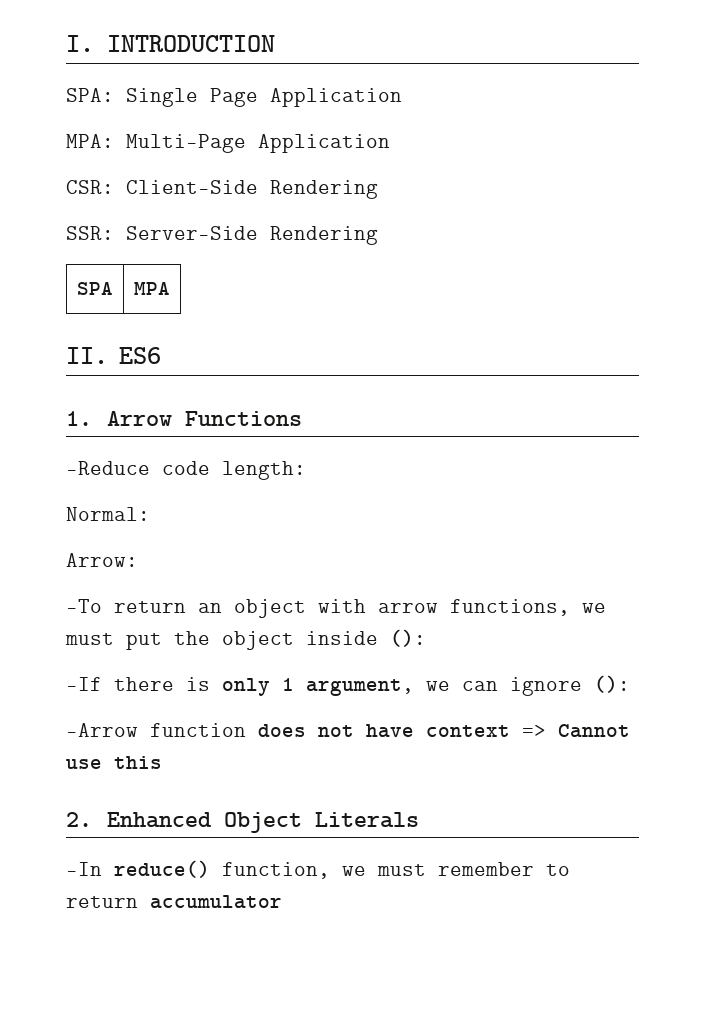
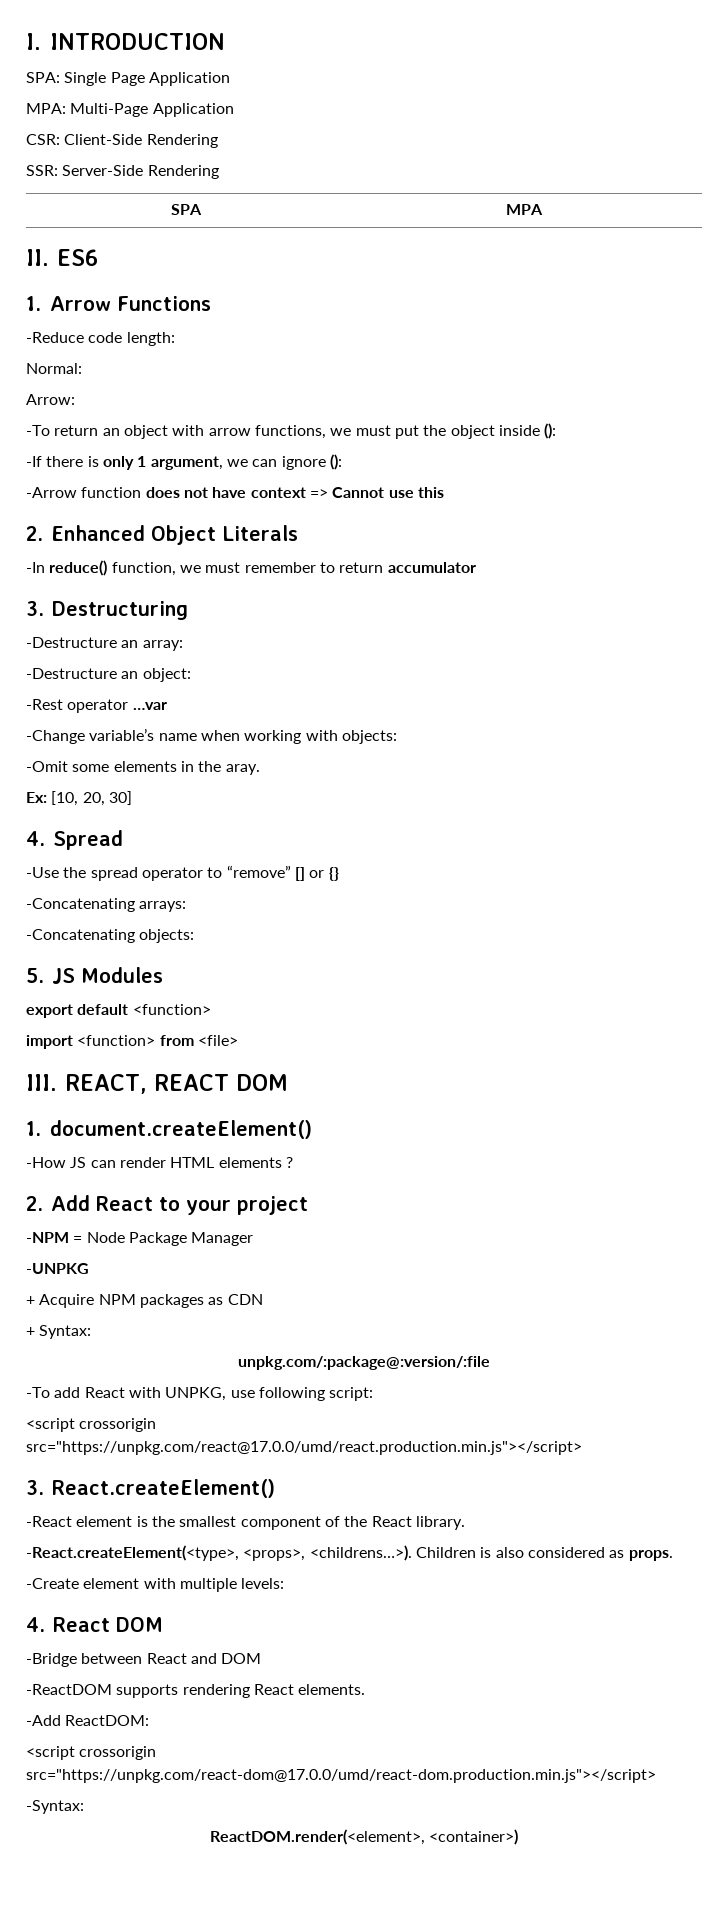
+ 3. Destructuring
+ -Destructure an array:
+ -Destructure an object:
+ -Rest operator …var
+ -Change variable’s name when working with objects:
+ -Omit some elements in the aray.
+ Ex: [10, 20, 30]
+ 4. Spread
+ -Use the spread operator to “remove” [] or {}
+ -Concatenating arrays:
+ -Concatenating objects:
+ 5. JS Modules
+ export default <function>
+ import <function> from <file>
+ III. REACT, REACT DOM
+ 1. document.createElement()
+ -How JS can render HTML elements ?
+ 2. Add React to your project
+ -NPM = Node Package Manager
+ -UNPKG
+ + Acquire NPM packages as CDN
+ + Syntax:
+ unpkg.com/:package@:version/:file
+ -To add React with UNPKG, use following script:
+ <script crossorigin src="https://unpkg.com/react@17.0.0/umd/react.production.min.js"></script>
+ 3. React.createElement()
+ -React element is the smallest component of the React library.
+ -React.createElement(<type>, <props>, <childrens…>). Children is also considered as props.
+ -Create element with multiple levels:
+ 4. React DOM
+ -Bridge between React and DOM
+ -ReactDOM supports rendering React elements.
+ -Add ReactDOM:
+ <script crossorigin src="https://unpkg.com/react-dom@17.0.0/umd/react-dom.production.min.js"></script>
+ -Syntax:
+ ReactDOM.render(<element>, <container>)

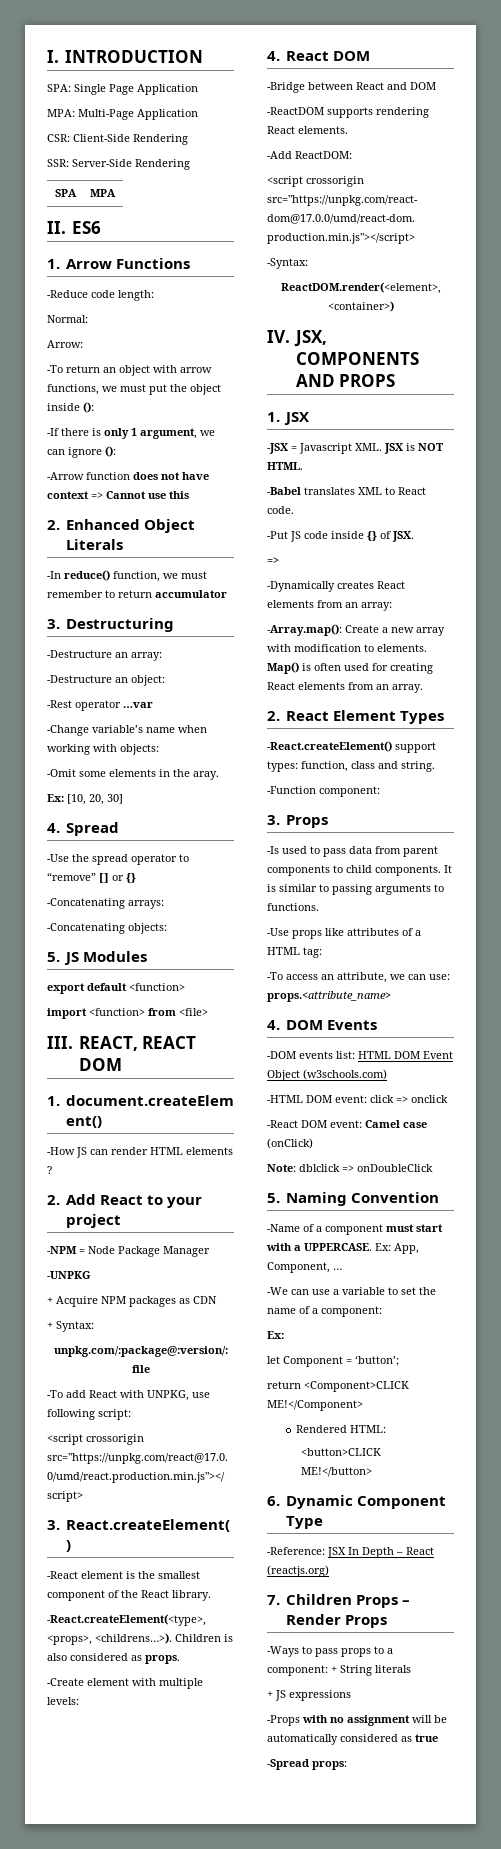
+ IV. JSX, COMPONENTS AND PROPS
+ 1. JSX
+ -JSX = Javascript XML. JSX is NOT HTML.
+ -Babel translates XML to React code.
+ -Put JS code inside {} of JSX.
+ =>
+ -Dynamically creates React elements from an array:
+ -Array.map(): Create a new array with modification to elements. Map() is often used for creating React elements from an array.
+ 2. React Element Types
+ -React.createElement() support types: function, class and string.
+ -Function component:
+ 3. Props
+ -Is used to pass data from parent components to child components. It is similar to passing arguments to functions.
+ -Use props like attributes of a HTML tag:
+ -To access an attribute, we can use: props.<attribute_name>
+ 4. DOM Events
+ -DOM events list: HTML DOM Event Object (w3schools.com)
+ -HTML DOM event: click => onclick
+ -React DOM event: Camel case (onClick)
+ Note: dblclick => onDoubleClick
+ 5. Naming Convention
+ -Name of a component must start with a UPPERCASE. Ex: App, Component, …
+ -We can use a variable to set the name of a component:
+ Ex:
+ let Component = ‘button’;
+ return <Component>CLICK ME!</Component>
+ Rendered HTML:
+ <button>CLICK ME!</button>
+ 6. Dynamic Component Type
+ -Reference: JSX In Depth – React (reactjs.org)
+ 7. Children Props – Render Props
+ -Ways to pass props to a component: + String literals
+ + JS expressions
+ -Props with no assignment will be automatically considered as true
+ -Spread props:

